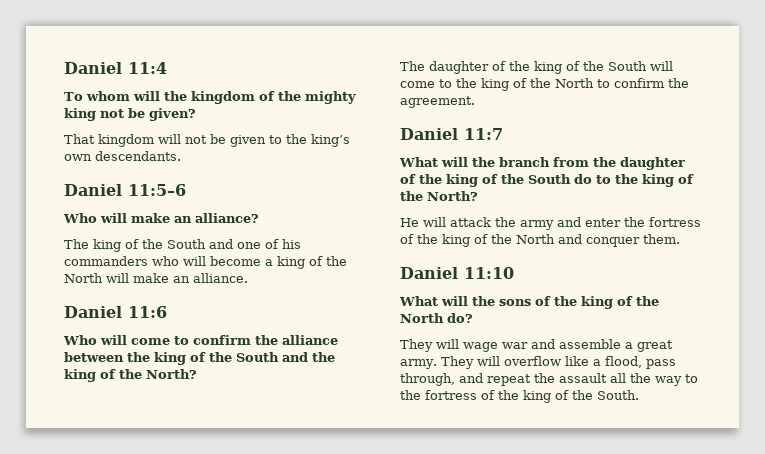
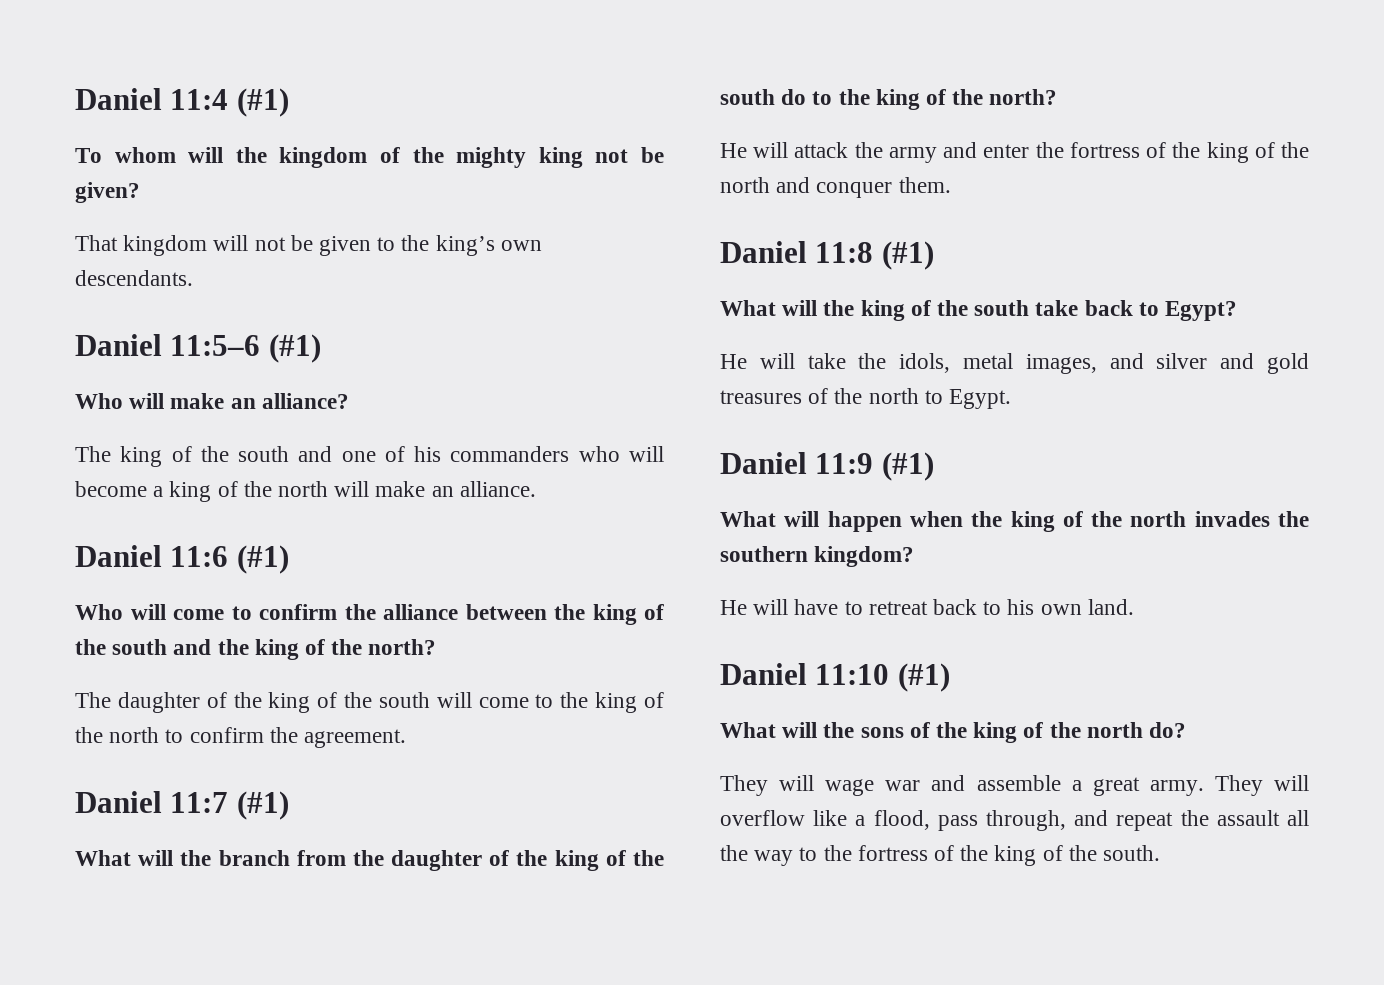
- Daniel 11:4
+ Daniel 11:4 (#1)
- Daniel 11:5–6
+ Daniel 11:5–6 (#1)
- The king of the South and one of his commanders who will become a king of the North will make an alliance.
+ The king of the south and one of his commanders who will become a king of the north will make an alliance.
- Daniel 11:6
+ Daniel 11:6 (#1)
- Who will come to confirm the alliance between the king of the South and the king of the North?
+ Who will come to confirm the alliance between the king of the south and the king of the north?
- The daughter of the king of the South will come to the king of the North to confirm the agreement.
+ The daughter of the king of the south will come to the king of the north to confirm the agreement.
- Daniel 11:7
+ Daniel 11:7 (#1)
- What will the branch from the daughter of the king of the South do to the king of the North?
+ What will the branch from the daughter of the king of the south do to the king of the north?
- He will attack the army and enter the fortress of the king of the North and conquer them.
+ He will attack the army and enter the fortress of the king of the north and conquer them.
+ Daniel 11:8 (#1)
+ What will the king of the south take back to Egypt?
+ He will take the idols, metal images, and silver and gold treasures of the north to Egypt.
+ Daniel 11:9 (#1)
+ What will happen when the king of the north invades the southern kingdom?
+ He will have to retreat back to his own land.
- Daniel 11:10
+ Daniel 11:10 (#1)
- What will the sons of the king of the North do?
+ What will the sons of the king of the north do?
- They will overflow like a flood, pass through, and repeat the assault all the way to the fortress of the king of the South.
+ They will overflow like a flood, pass through, and repeat the assault all the way to the fortress of the king of the south.

